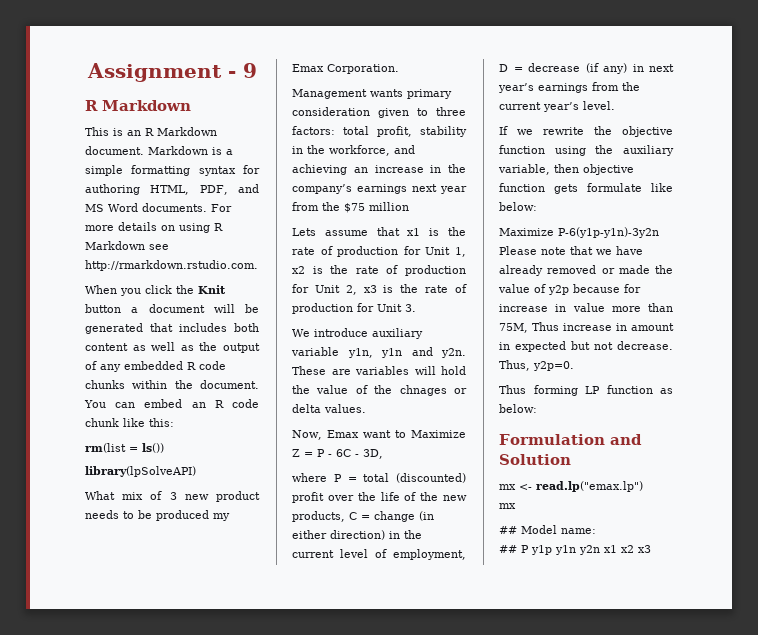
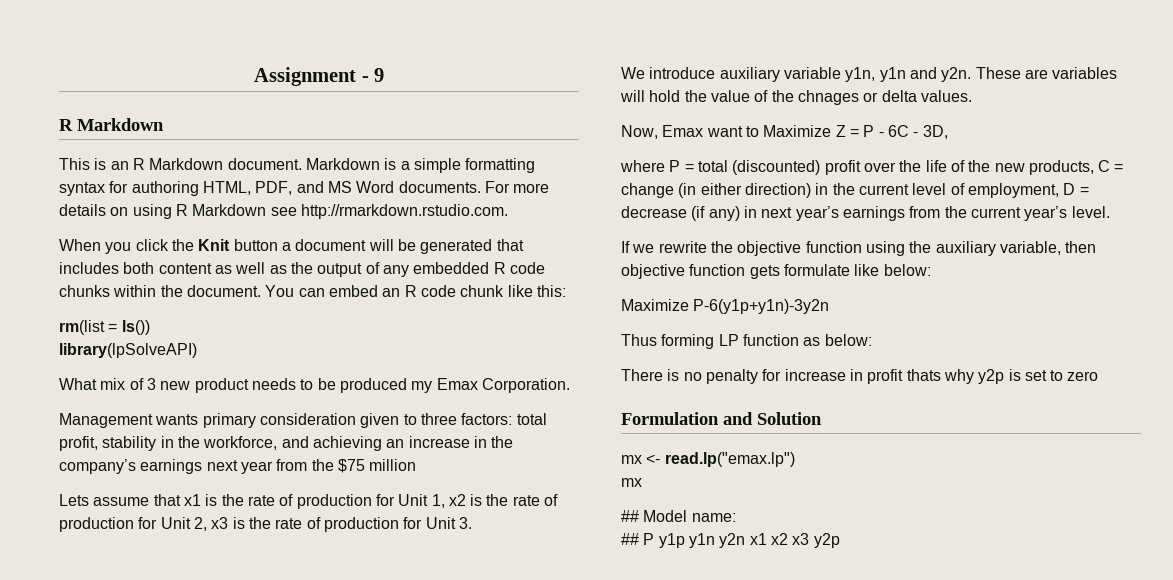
- Maximize P-6(y1p-y1n)-3y2n Please note that we have already removed or made the value of y2p because for increase in value more than 75M, Thus increase in amount in expected but not decrease. Thus, y2p=0.
+ Maximize P-6(y1p+y1n)-3y2n
+ There is no penalty for increase in profit thats why y2p is set to zero
- ## P y1p y1n y2n x1 x2 x3
+ ## P y1p y1n y2n x1 x2 x3 y2p

